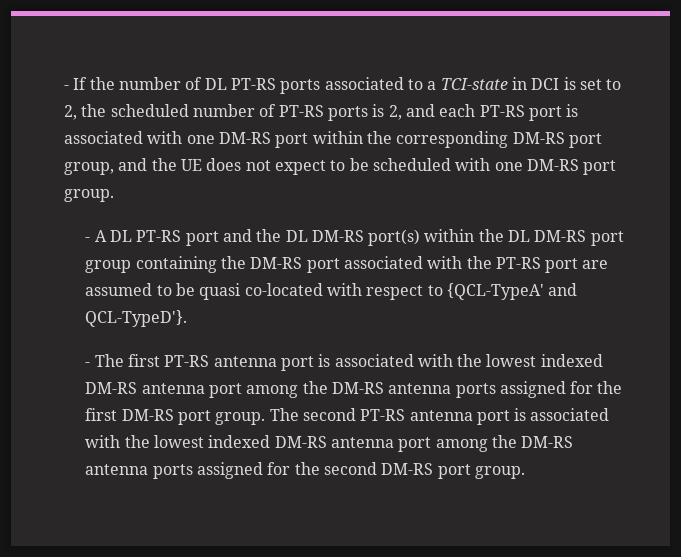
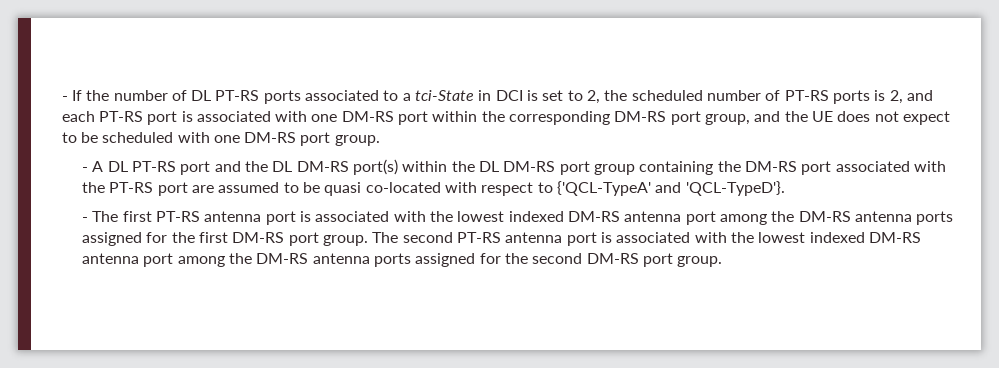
- - If the number of DL PT-RS ports associated to a TCI-state in DCI is set to 2, the scheduled number of PT-RS ports is 2, and each PT-RS port is associated with one DM-RS port within the corresponding DM-RS port group, and the UE does not expect to be scheduled with one DM-RS port group.
+ - If the number of DL PT-RS ports associated to a tci-State in DCI is set to 2, the scheduled number of PT-RS ports is 2, and each PT-RS port is associated with one DM-RS port within the corresponding DM-RS port group, and the UE does not expect to be scheduled with one DM-RS port group.
- - A DL PT-RS port and the DL DM-RS port(s) within the DL DM-RS port group containing the DM-RS port associated with the PT-RS port are assumed to be quasi co-located with respect to {QCL-TypeA' and QCL-TypeD'}.
+ - A DL PT-RS port and the DL DM-RS port(s) within the DL DM-RS port group containing the DM-RS port associated with the PT-RS port are assumed to be quasi co-located with respect to {'QCL-TypeA' and 'QCL-TypeD'}.

